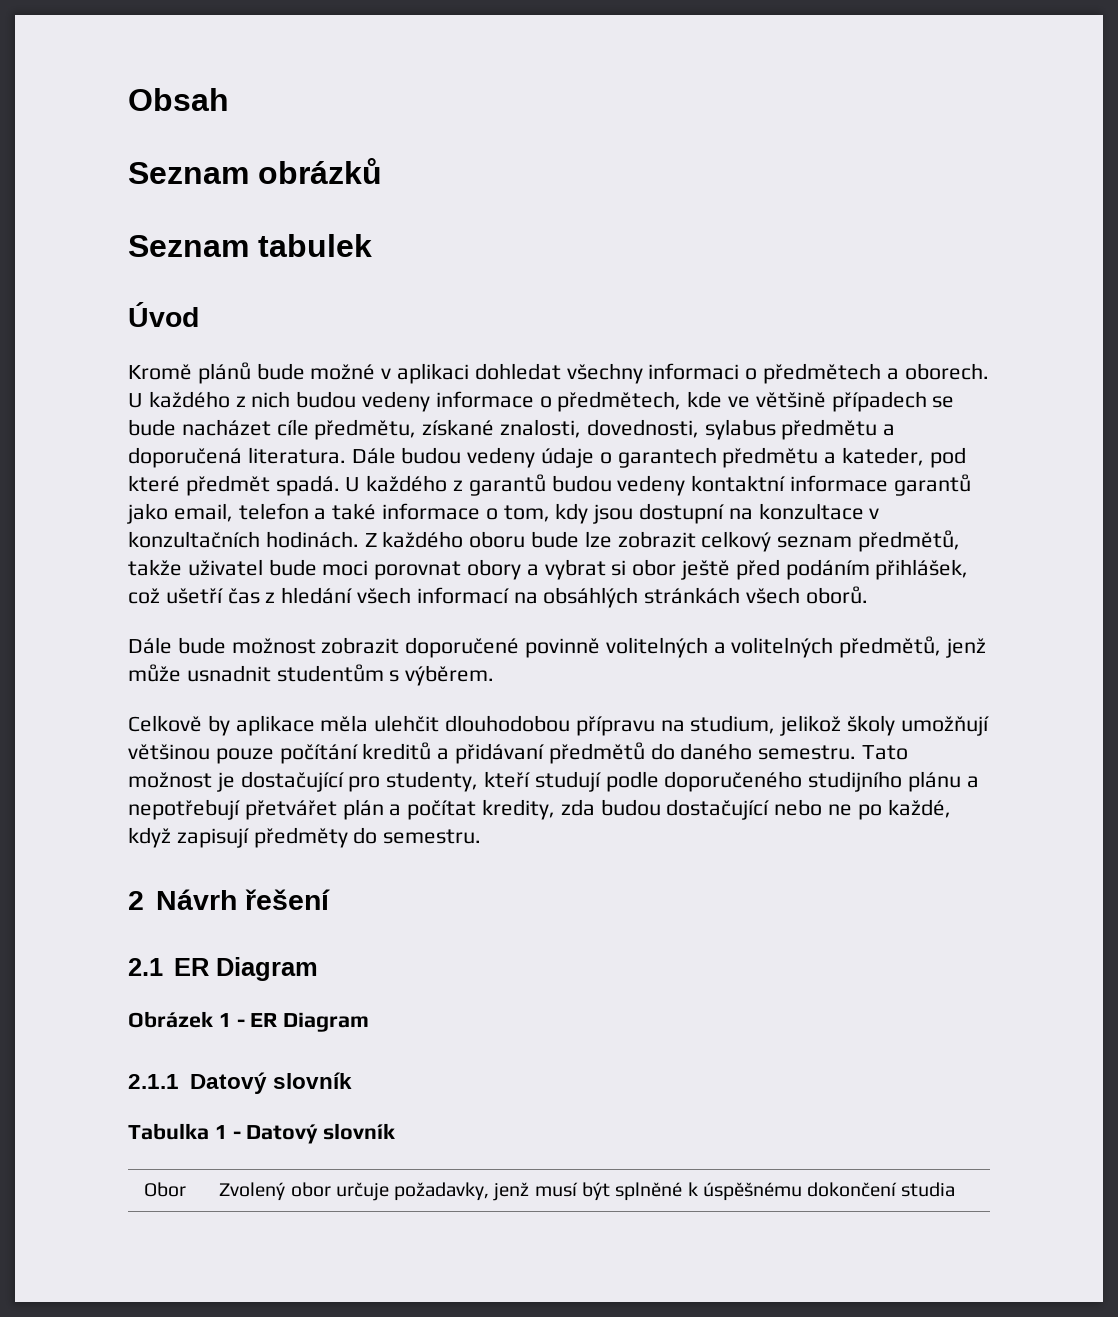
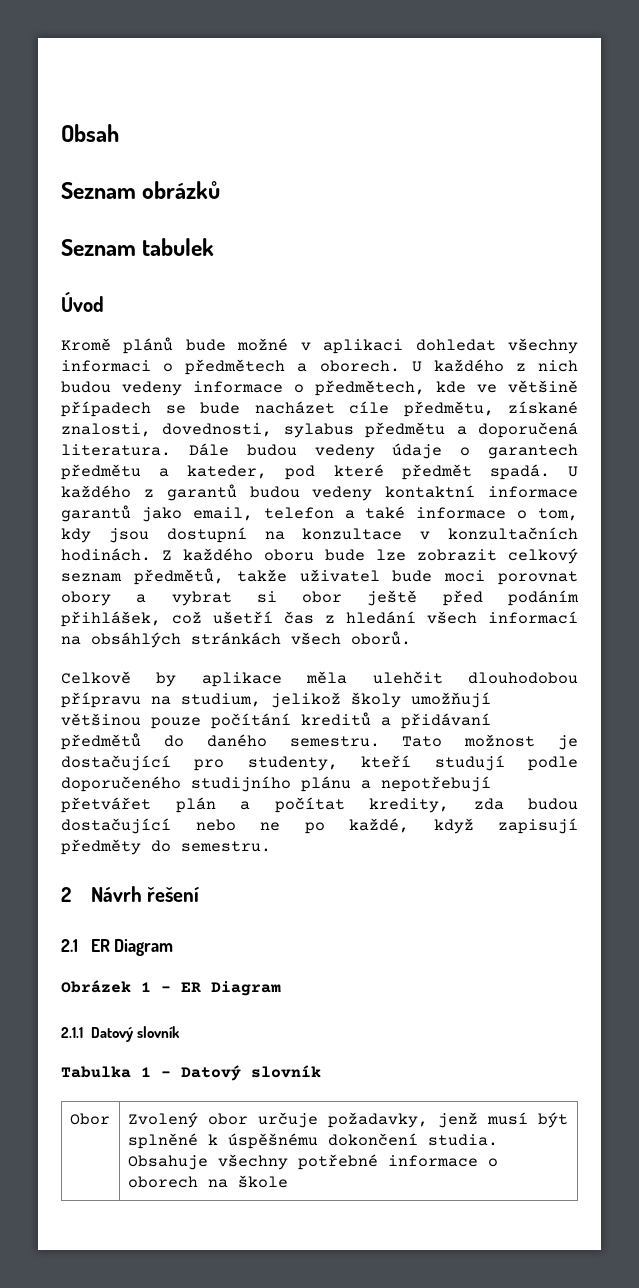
- Dále bude možnost zobrazit doporučené povinně volitelných a volitelných předmětů, jenž může usnadnit studentům s výběrem.
- Obor | Zvolený obor určuje požadavky, jenž musí být splněné k úspěšnému dokončení studia
+ Obor | Zvolený obor určuje požadavky, jenž musí být splněné k úspěšnému dokončení studia. Obsahuje všechny potřebné informace o oborech na škole

